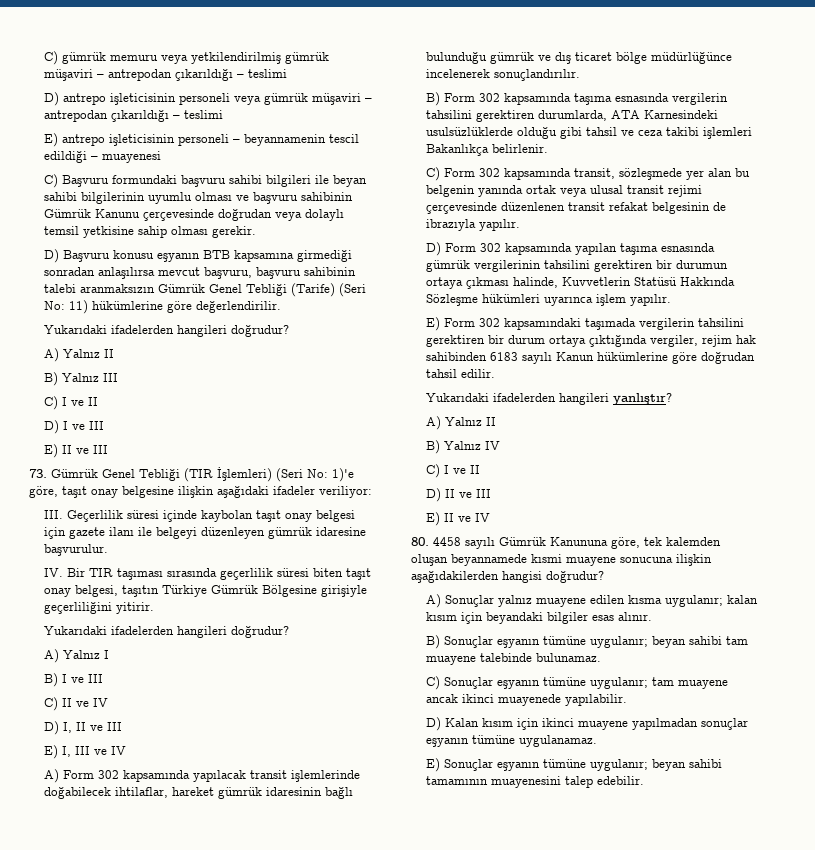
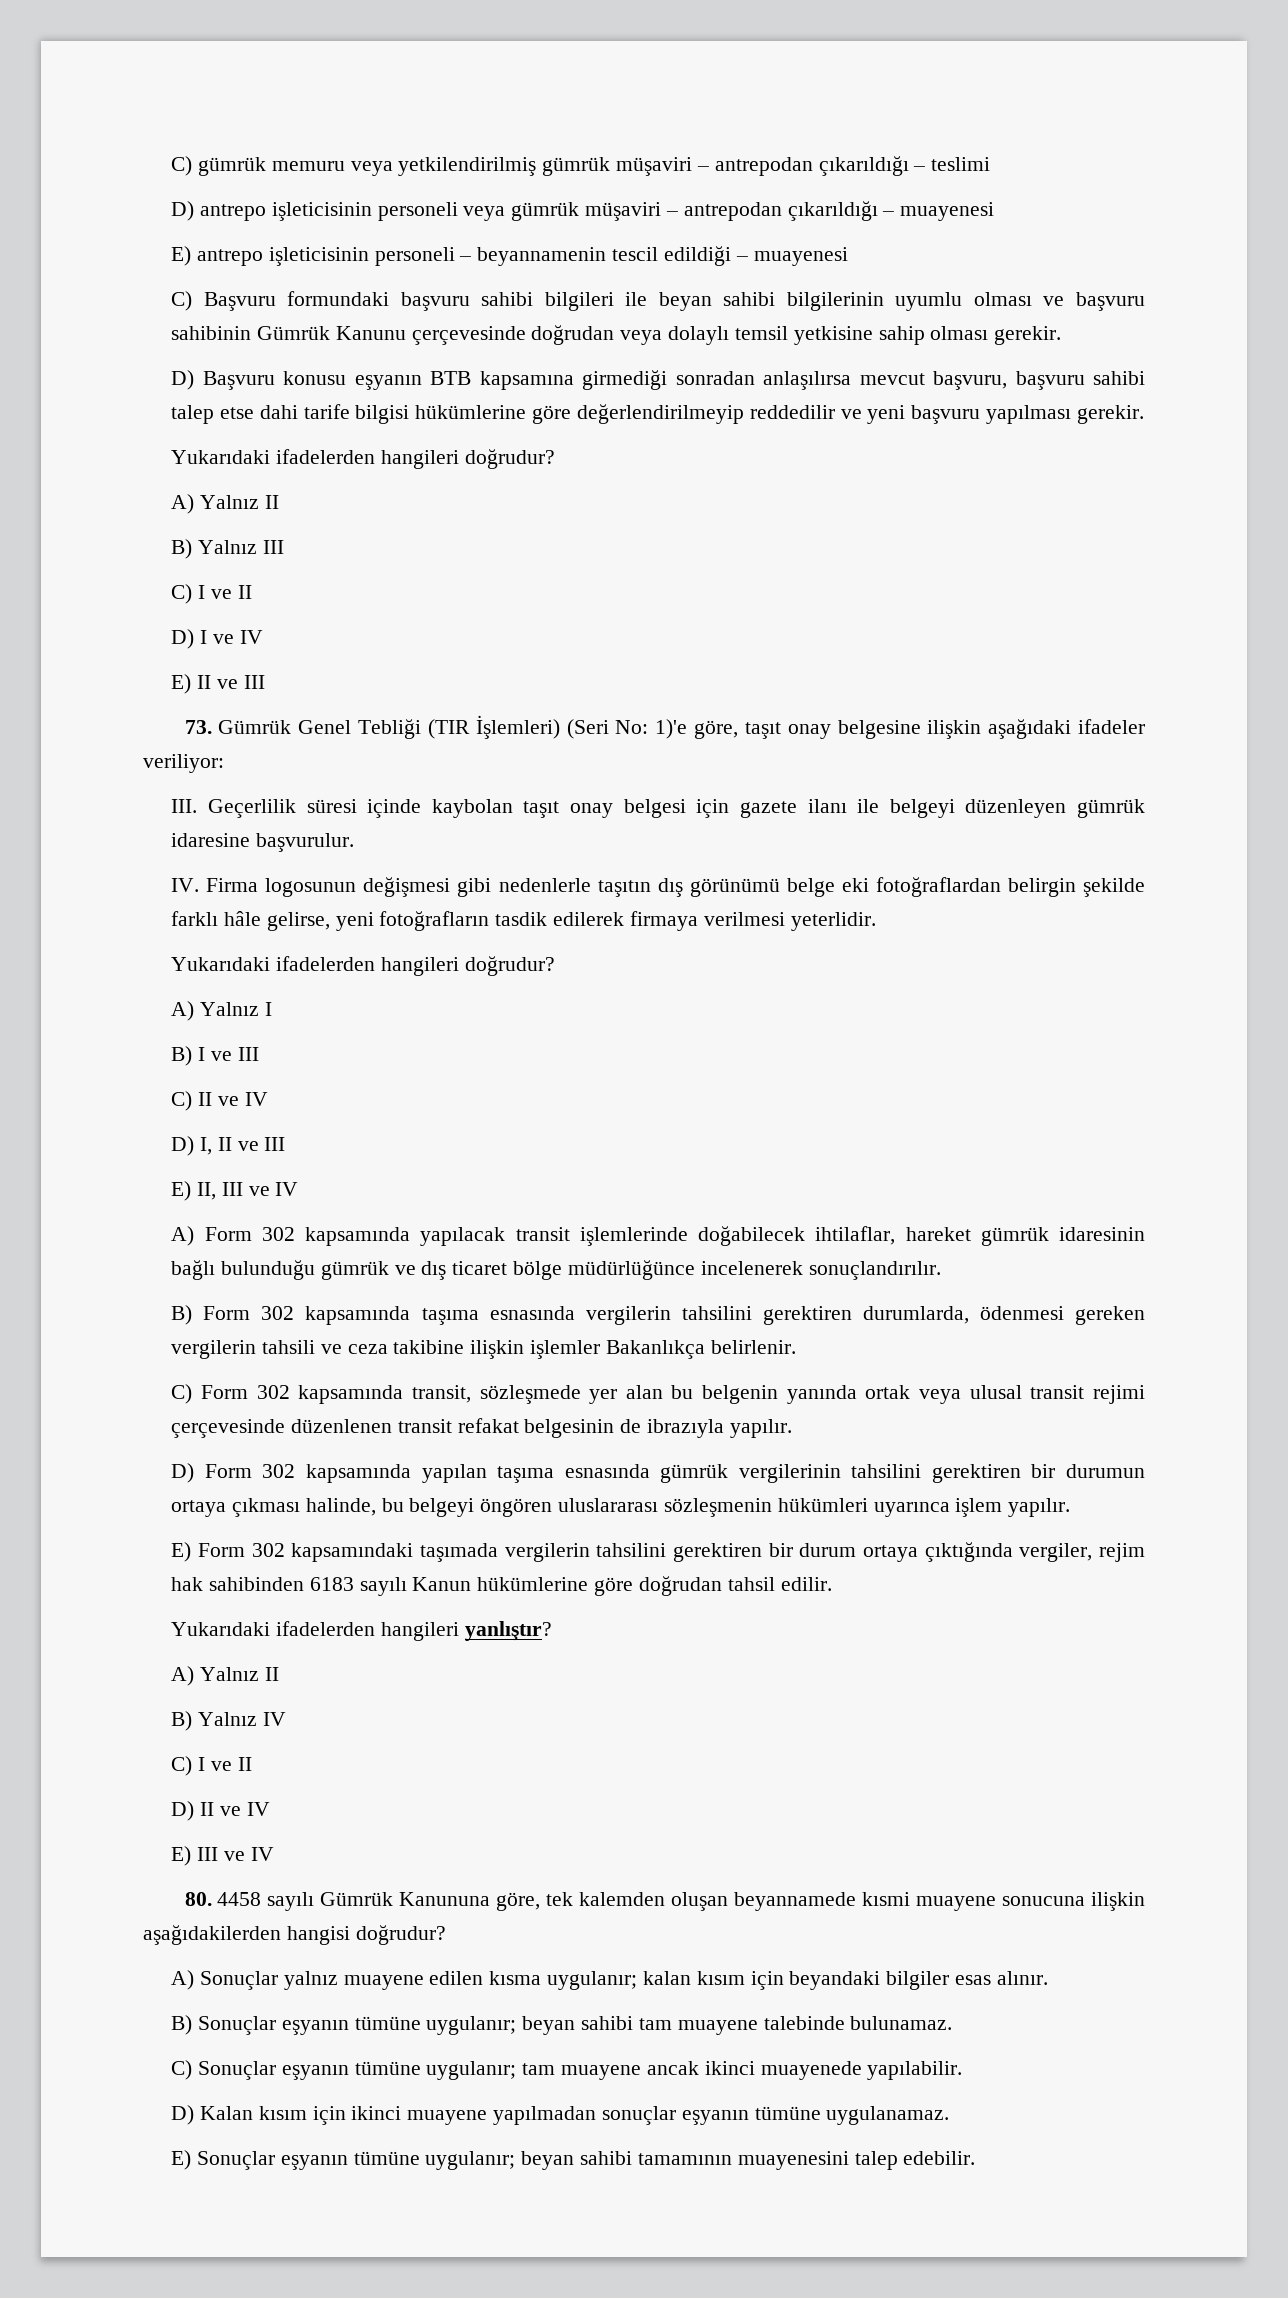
- D) antrepo işleticisinin personeli veya gümrük müşaviri – antrepodan çıkarıldığı – teslimi
+ D) antrepo işleticisinin personeli veya gümrük müşaviri – antrepodan çıkarıldığı – muayenesi
- D) Başvuru konusu eşyanın BTB kapsamına girmediği sonradan anlaşılırsa mevcut başvuru, başvuru sahibinin talebi aranmaksızın Gümrük Genel Tebliği (Tarife) (Seri No: 11) hükümlerine göre değerlendirilir.
+ D) Başvuru konusu eşyanın BTB kapsamına girmediği sonradan anlaşılırsa mevcut başvuru, başvuru sahibi talep etse dahi tarife bilgisi hükümlerine göre değerlendirilmeyip reddedilir ve yeni başvuru yapılması gerekir.
- D) I ve III
+ D) I ve IV
- IV. Bir TIR taşıması sırasında geçerlilik süresi biten taşıt onay belgesi, taşıtın Türkiye Gümrük Bölgesine girişiyle geçerliliğini yitirir.
+ IV. Firma logosunun değişmesi gibi nedenlerle taşıtın dış görünümü belge eki fotoğraflardan belirgin şekilde farklı hâle gelirse, yeni fotoğrafların tasdik edilerek firmaya verilmesi yeterlidir.
- E) I, III ve IV
+ E) II, III ve IV
- B) Form 302 kapsamında taşıma esnasında vergilerin tahsilini gerektiren durumlarda, ATA Karnesindeki usulsüzlüklerde olduğu gibi tahsil ve ceza takibi işlemleri Bakanlıkça belirlenir.
+ B) Form 302 kapsamında taşıma esnasında vergilerin tahsilini gerektiren durumlarda, ödenmesi gereken vergilerin tahsili ve ceza takibine ilişkin işlemler Bakanlıkça belirlenir.
- D) Form 302 kapsamında yapılan taşıma esnasında gümrük vergilerinin tahsilini gerektiren bir durumun ortaya çıkması halinde, Kuvvetlerin Statüsü Hakkında Sözleşme hükümleri uyarınca işlem yapılır.
+ D) Form 302 kapsamında yapılan taşıma esnasında gümrük vergilerinin tahsilini gerektiren bir durumun ortaya çıkması halinde, bu belgeyi öngören uluslararası sözleşmenin hükümleri uyarınca işlem yapılır.
- D) II ve III
- E) II ve IV
+ D) II ve IV
+ E) III ve IV

